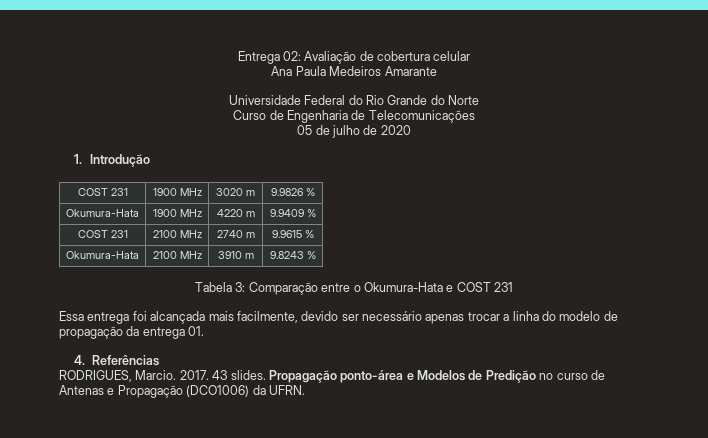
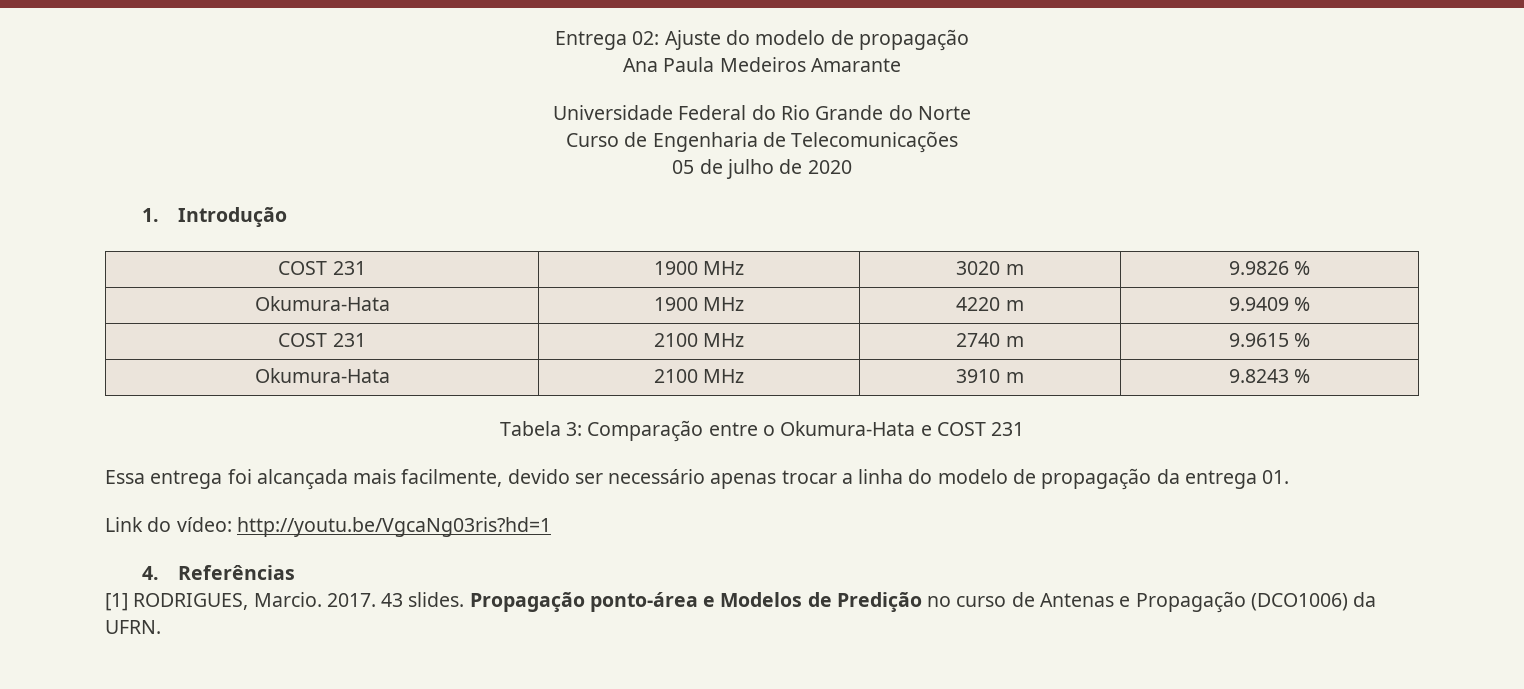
- Entrega 02: Avaliação de cobertura celular
+ Entrega 02: Ajuste do modelo de propagação
+ Link do vídeo: http://youtu.be/VgcaNg03ris?hd=1
- RODRIGUES, Marcio.
+ [1] RODRIGUES, Marcio.

